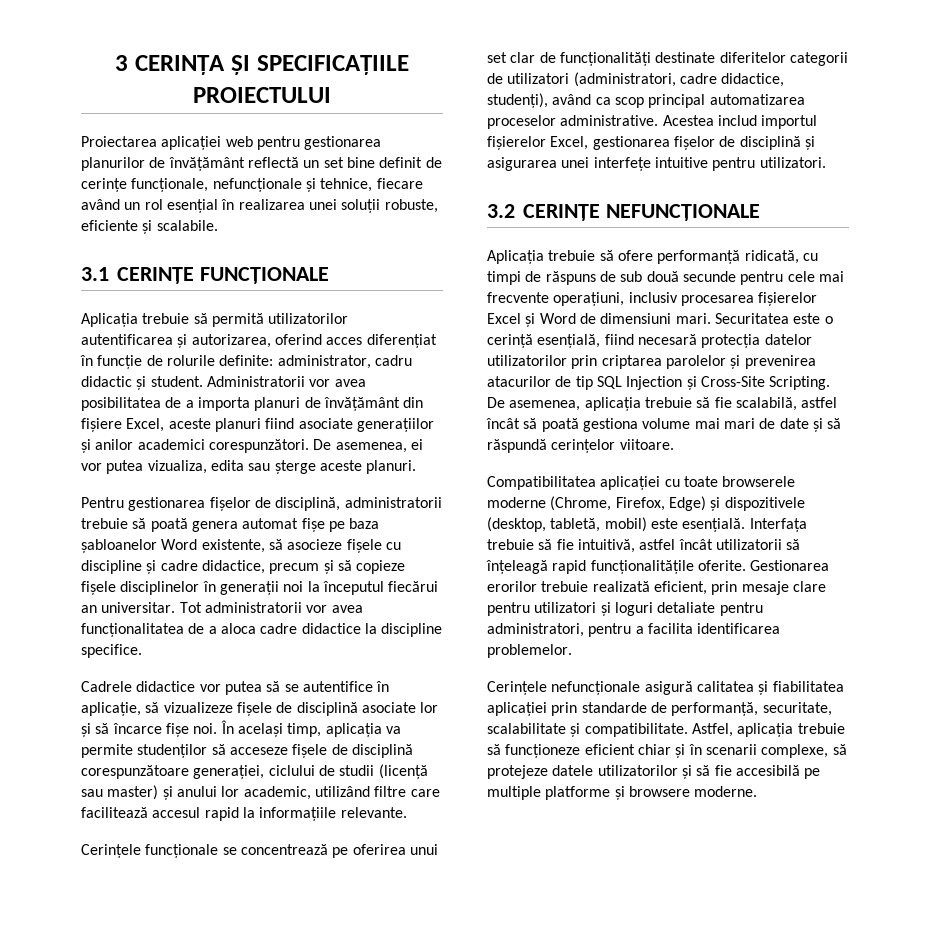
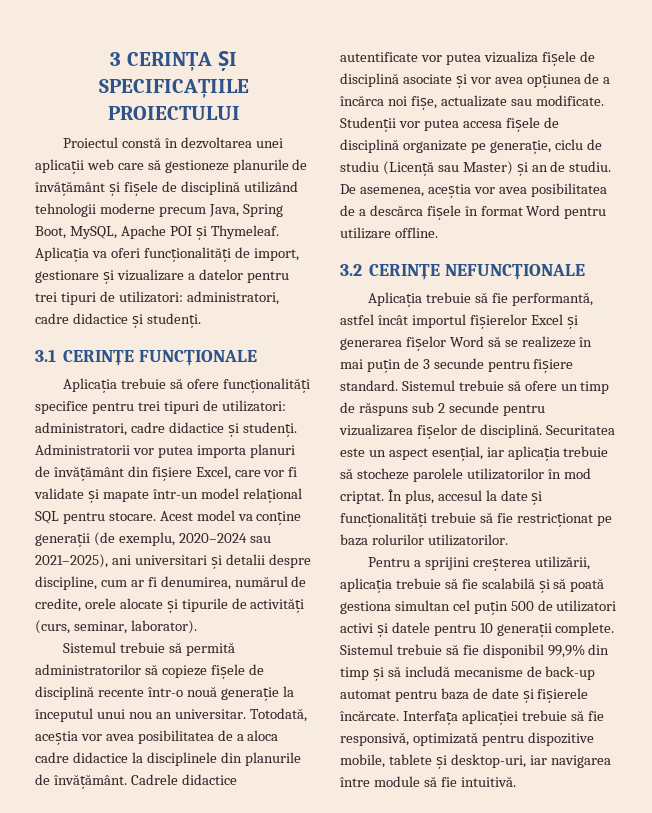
- Proiectarea aplicației web pentru gestionarea planurilor de învățământ reflectă un set bine definit de cerințe funcționale, nefuncționale și tehnice, fiecare având un rol esențial în realizarea unei soluții robuste, eficiente și scalabile.
+ Proiectul constă în dezvoltarea unei aplicații web care să gestioneze planurile de învățământ și fișele de disciplină utilizând tehnologii moderne precum Java, Spring Boot, MySQL, Apache POI și Thymeleaf. Aplicația va oferi funcționalități de import, gestionare și vizualizare a datelor pentru trei tipuri de utilizatori: administratori, cadre didactice și studenți.
- Aplicația trebuie să permită utilizatorilor autentificarea și autorizarea, oferind acces diferențiat în funcție de rolurile definite: administrator, cadru didactic și student. Administratorii vor avea posibilitatea de a importa planuri de învățământ din fișiere Excel, aceste planuri fiind asociate generațiilor și anilor academici corespunzători. De asemenea, ei vor putea vizualiza, edita sau șterge aceste planuri.
- Pentru gestionarea fișelor de disciplină, administratorii trebuie să poată genera automat fișe pe baza șabloanelor Word existente, să asocieze fișele cu discipline și cadre didactice, precum și să copieze fișele disciplinelor în generații noi la începutul fiecărui an universitar. Tot administratorii vor avea funcționalitatea de a aloca cadre didactice la discipline specifice.
- Cadrele didactice vor putea să se autentifice în aplicație, să vizualizeze fișele de disciplină asociate lor și să încarce fișe noi. În același timp, aplicația va permite studenților să acceseze fișele de disciplină corespunzătoare generației, ciclului de studii (licență sau master) și anului lor academic, utilizând filtre care facilitează accesul rapid la informațiile relevante.
- Cerințele funcționale se concentrează pe oferirea unui set clar de funcționalități destinate diferitelor categorii de utilizatori (administratori, cadre didactice, studenți), având ca scop principal automatizarea proceselor administrative. Acestea includ importul fișierelor Excel, gestionarea fișelor de disciplină și asigurarea unei interfețe intuitive pentru utilizatori.
+ Aplicația trebuie să ofere funcționalități specifice pentru trei tipuri de utilizatori: administratori, cadre didactice și studenți. Administratorii vor putea importa planuri de învățământ din fișiere Excel, care vor fi validate și mapate într-un model relațional SQL pentru stocare. Acest model va conține generații (de exemplu, 2020–2024 sau 2021–2025), ani universitari și detalii despre discipline, cum ar fi denumirea, numărul de credite, orele alocate și tipurile de activități (curs, seminar, laborator).
+ Sistemul trebuie să permită administratorilor să copieze fișele de disciplină recente într-o nouă generație la începutul unui nou an universitar. Totodată, aceștia vor avea posibilitatea de a aloca cadre didactice la disciplinele din planurile de învățământ. Cadrele didactice autentificate vor putea vizualiza fișele de disciplină asociate și vor avea opțiunea de a încărca noi fișe, actualizate sau modificate. Studenții vor putea accesa fișele de disciplină organizate pe generație, ciclu de studiu (Licență sau Master) și an de studiu. De asemenea, aceștia vor avea posibilitatea de a descărca fișele în format Word pentru utilizare offline.
- Aplicația trebuie să ofere performanță ridicată, cu timpi de răspuns de sub două secunde pentru cele mai frecvente operațiuni, inclusiv procesarea fișierelor Excel și Word de dimensiuni mari. Securitatea este o cerință esențială, fiind necesară protecția datelor utilizatorilor prin criptarea parolelor și prevenirea atacurilor de tip SQL Injection și Cross-Site Scripting. De asemenea, aplicația trebuie să fie scalabilă, astfel încât să poată gestiona volume mai mari de date și să răspundă cerințelor viitoare.
- Compatibilitatea aplicației cu toate browserele moderne (Chrome, Firefox, Edge) și dispozitivele (desktop, tabletă, mobil) este esențială. Interfața trebuie să fie intuitivă, astfel încât utilizatorii să înțeleagă rapid funcționalitățile oferite. Gestionarea erorilor trebuie realizată eficient, prin mesaje clare pentru utilizatori și loguri detaliate pentru administratori, pentru a facilita identificarea problemelor.
- Cerințele nefuncționale asigură calitatea și fiabilitatea aplicației prin standarde de performanță, securitate, scalabilitate și compatibilitate. Astfel, aplicația trebuie să funcționeze eficient chiar și în scenarii complexe, să protejeze datele utilizatorilor și să fie accesibilă pe multiple platforme și browsere moderne.
+ Aplicația trebuie să fie performantă, astfel încât importul fișierelor Excel și generarea fișelor Word să se realizeze în mai puțin de 3 secunde pentru fișiere standard. Sistemul trebuie să ofere un timp de răspuns sub 2 secunde pentru vizualizarea fișelor de disciplină. Securitatea este un aspect esențial, iar aplicația trebuie să stocheze parolele utilizatorilor în mod criptat. În plus, accesul la date și funcționalități trebuie să fie restricționat pe baza rolurilor utilizatorilor.
+ Pentru a sprijini creșterea utilizării, aplicația trebuie să fie scalabilă și să poată gestiona simultan cel puțin 500 de utilizatori activi și datele pentru 10 generații complete. Sistemul trebuie să fie disponibil 99,9% din timp și să includă mecanisme de back-up automat pentru baza de date și fișierele încărcate. Interfața aplicației trebuie să fie responsivă, optimizată pentru dispozitive mobile, tablete și desktop-uri, iar navigarea între module să fie intuitivă.

